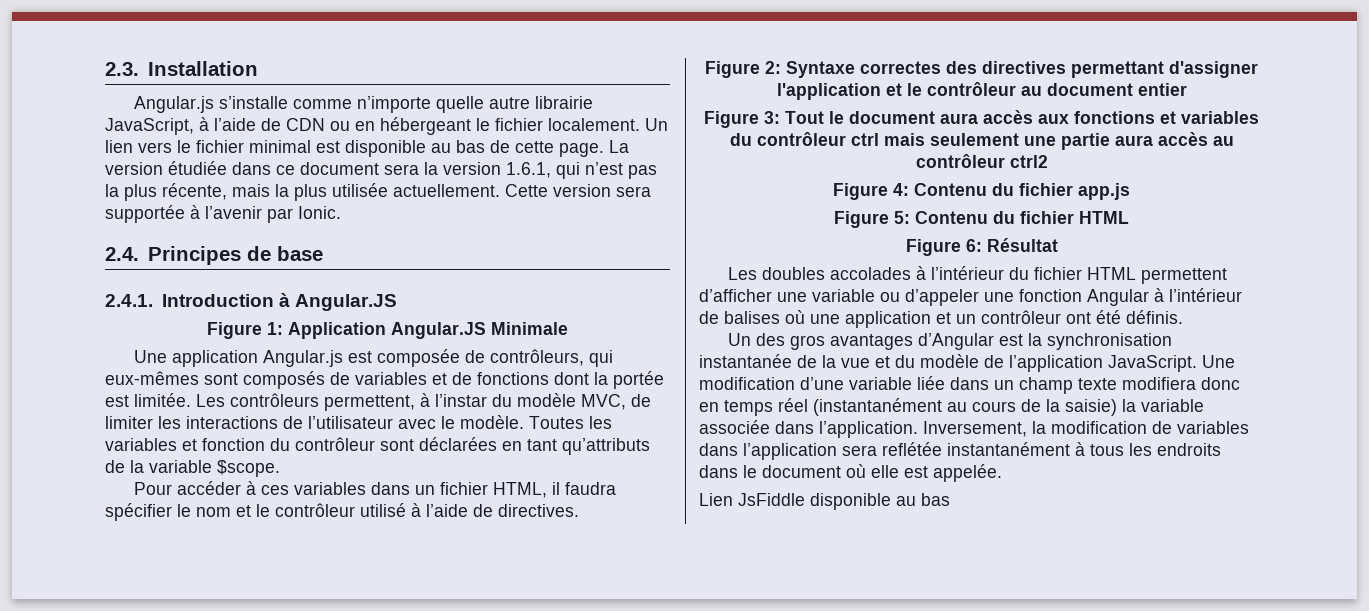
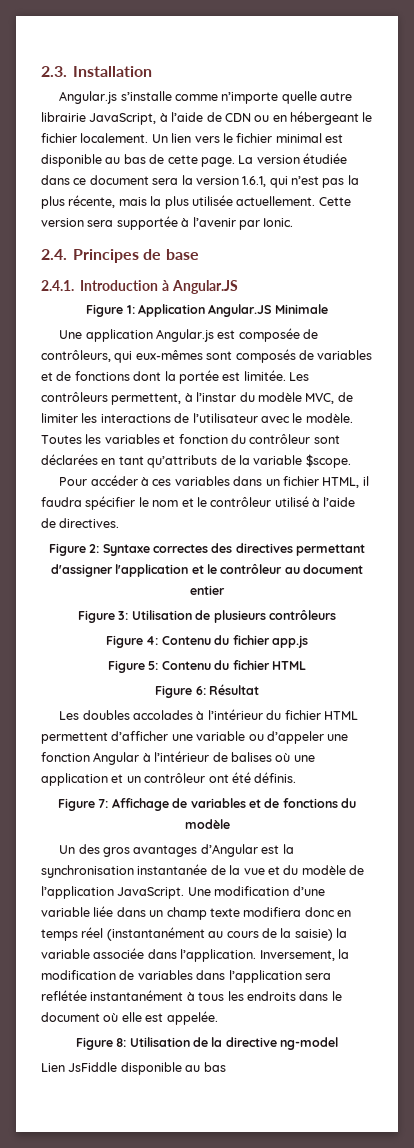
- Figure 3: Tout le document aura accès aux fonctions et variables du contrôleur ctrl mais seulement une partie aura accès au contrôleur ctrl2
+ Figure 3: Utilisation de plusieurs contrôleurs
+ Figure 7: Affichage de variables et de fonctions du modèle
+ Figure 8: Utilisation de la directive ng-model

